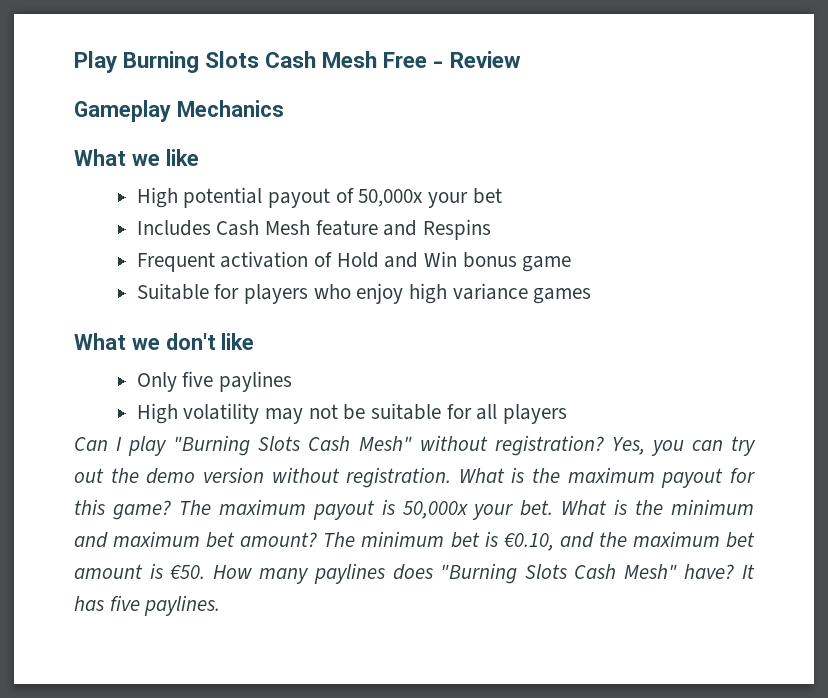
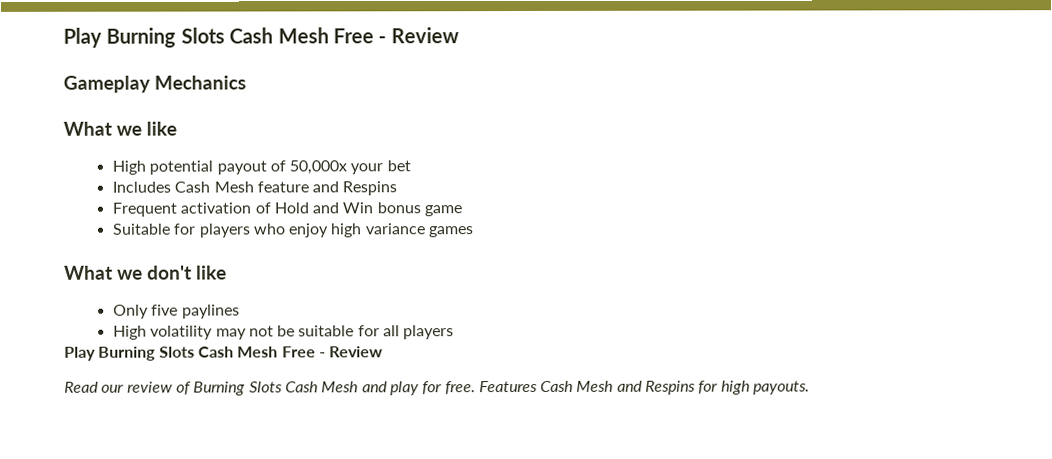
  High volatility may not be suitable for all players
- Can I play "Burning Slots Cash Mesh" without registration? Yes, you can try out the demo version without registration. What is the maximum payout for this game? The maximum payout is 50,000x your bet. What is the minimum and maximum bet amount? The minimum bet is €0.10, and the maximum bet amount is €50. How many paylines does "Burning Slots Cash Mesh" have? It has five paylines.
+ Play Burning Slots Cash Mesh Free - Review
+ Read our review of Burning Slots Cash Mesh and play for free. Features Cash Mesh and Respins for high payouts.

